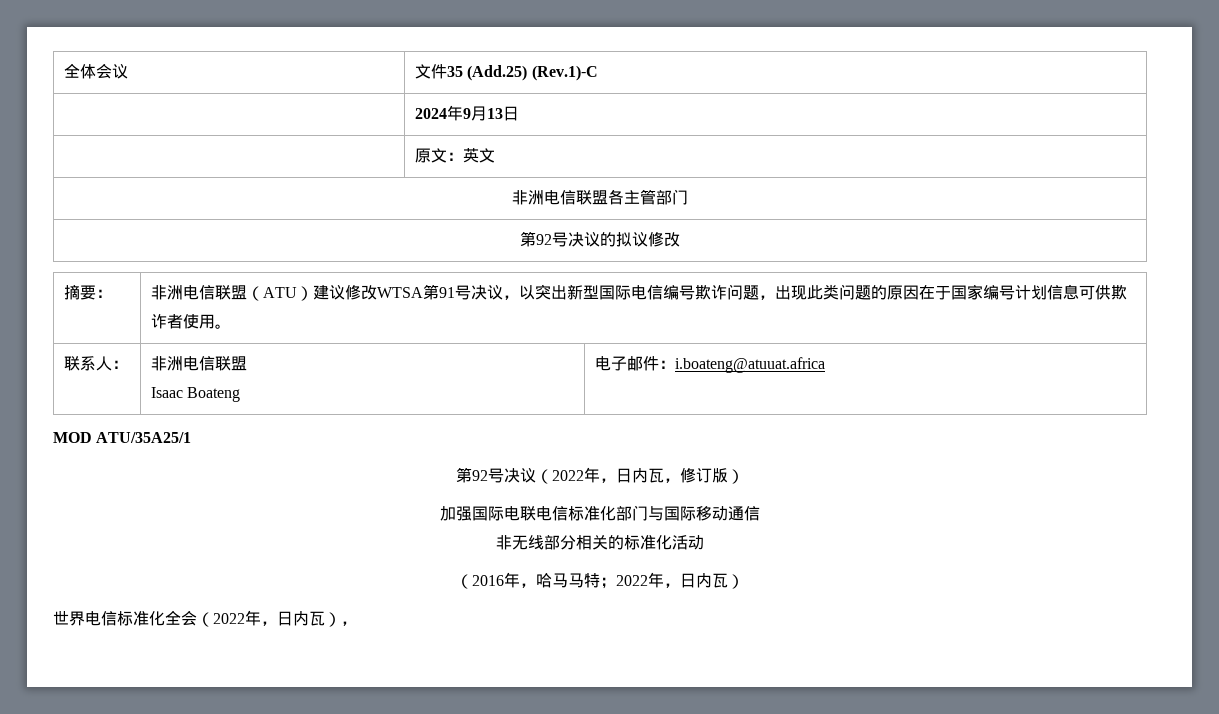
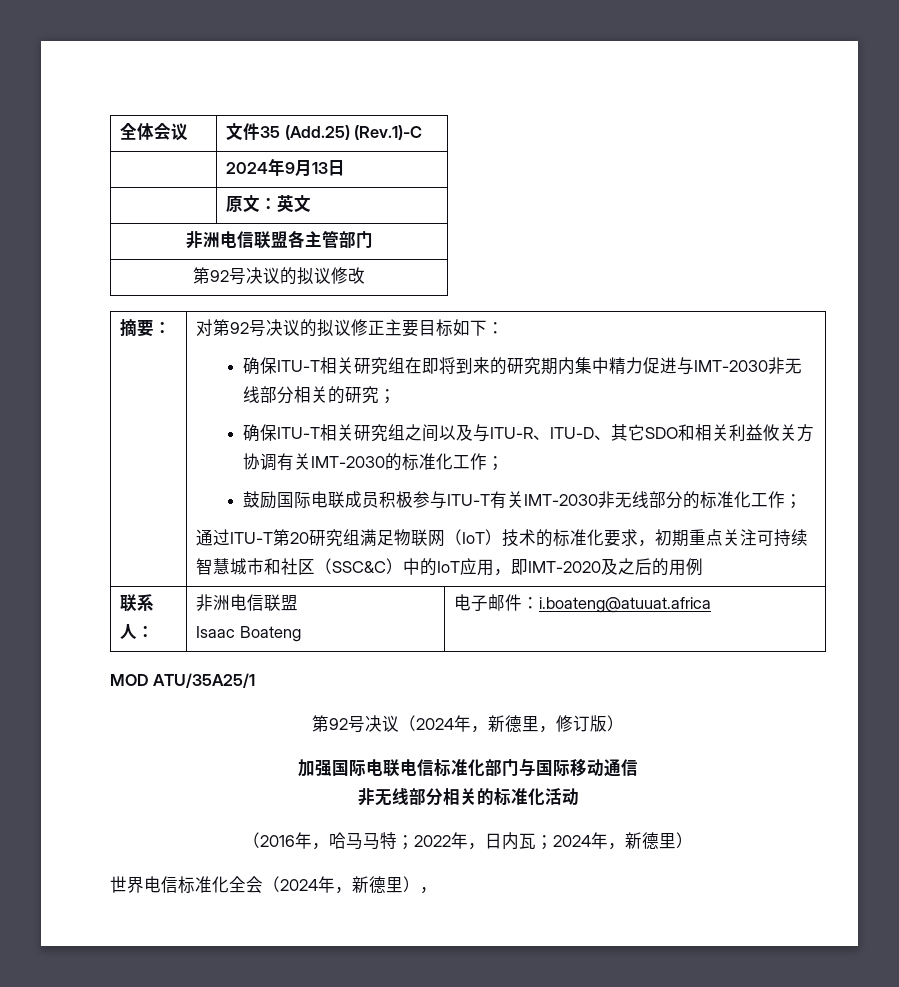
- 非洲电信联盟（ATU）建议修改WTSA第91号决议，以突出新型国际电信编号欺诈问题，出现此类问题的原因在于国家编号计划信息可供欺诈者使用。
+ 对第92号决议的拟议修正主要目标如下：
+ 确保ITU-T相关研究组在即将到来的研究期内集中精力促进与IMT-2030非无线部分相关的研究；
+ 确保ITU-T相关研究组之间以及与ITU-R、ITU-D、其它SDO和相关利益攸关方协调有关IMT-2030的标准化工作；
+ 鼓励国际电联成员积极参与ITU-T有关IMT-2030非无线部分的标准化工作；
+ 通过ITU-T第20研究组满足物联网（IoT）技术的标准化要求，初期重点关注可持续智慧城市和社区（SSC&C）中的IoT应用，即IMT-2020及之后的用例
- 第92号决议（2022年，日内瓦，修订版）
+ 第92号决议（2024年，新德里，修订版）
- （2016年，哈马马特；2022年，日内瓦）
+ （2016年，哈马马特；2022年，日内瓦；2024年，新德里）
- 世界电信标准化全会（2022年，日内瓦），
+ 世界电信标准化全会（2024年，新德里），

